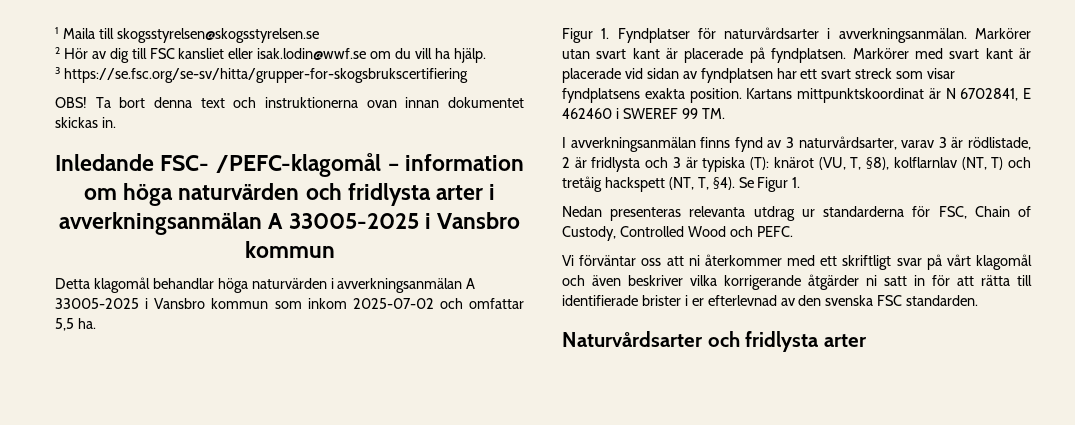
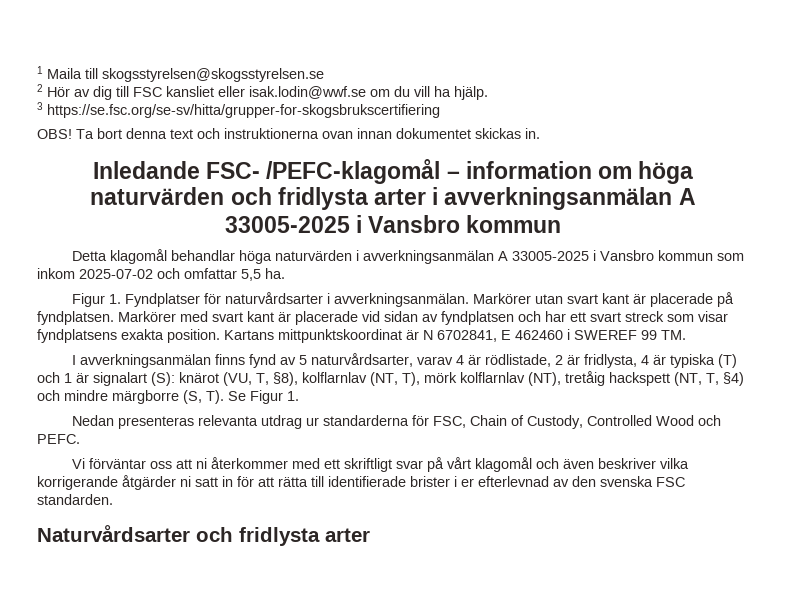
- Markörer med svart kant är placerade vid sidan av fyndplatsen har ett svart streck som visar fyndplatsens exakta position.
+ Markörer med svart kant är placerade vid sidan av fyndplatsen och har ett svart streck som visar fyndplatsens exakta position.
- I avverkningsanmälan finns fynd av 3 naturvårdsarter, varav 3 är rödlistade, 2 är fridlysta och 3 är typiska (T): knärot (VU, T, §8), kolflarnlav (NT, T) och tretåig hackspett (NT, T, §4). Se Figur 1.
+ I avverkningsanmälan finns fynd av 5 naturvårdsarter, varav 4 är rödlistade, 2 är fridlysta, 4 är typiska (T) och 1 är signalart (S): knärot (VU, T, §8), kolflarnlav (NT, T), mörk kolflarnlav (NT), tretåig hackspett (NT, T, §4) och mindre märgborre (S, T). Se Figur 1.

